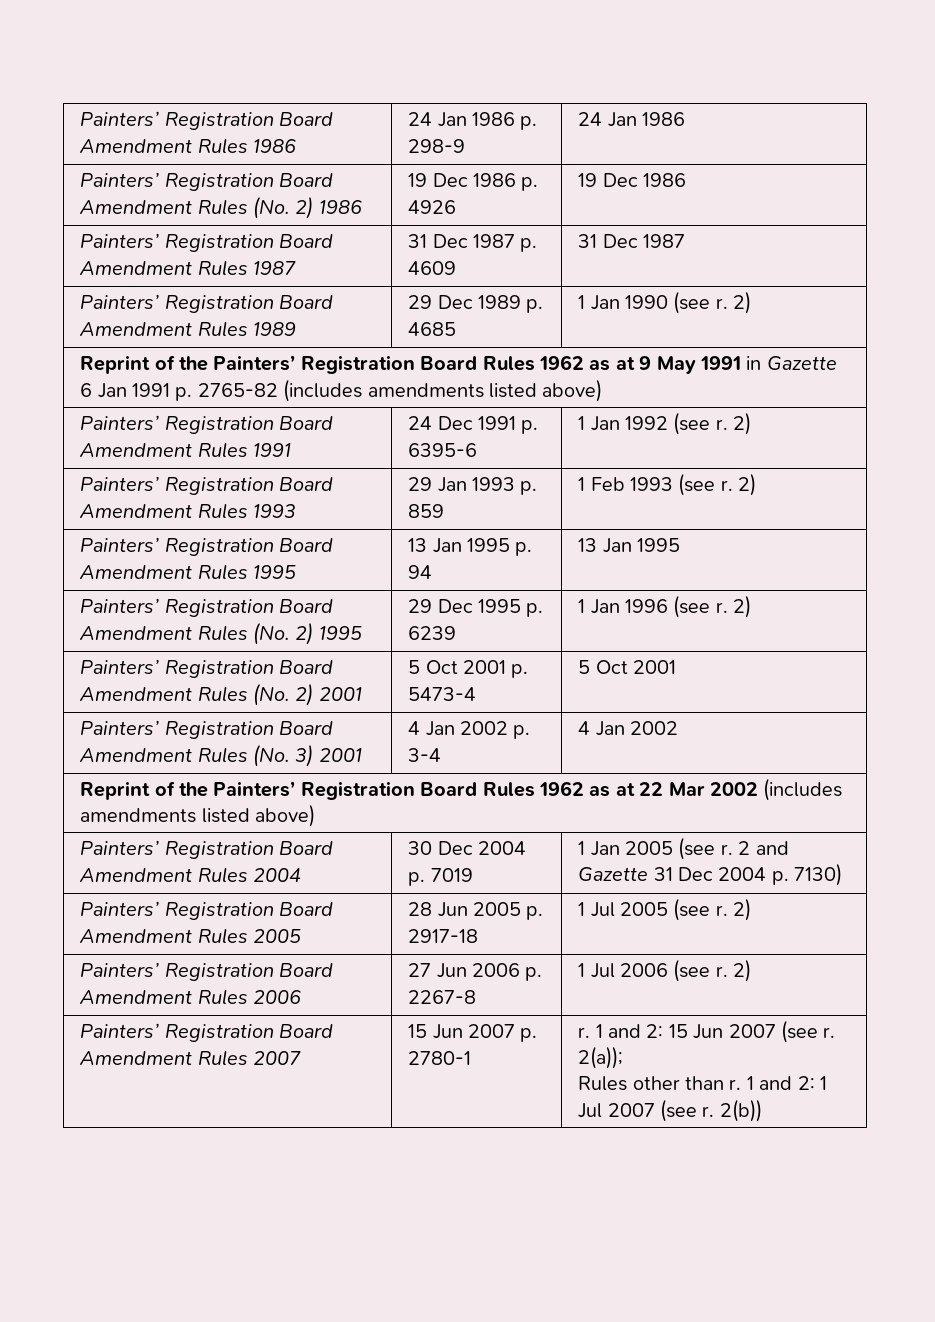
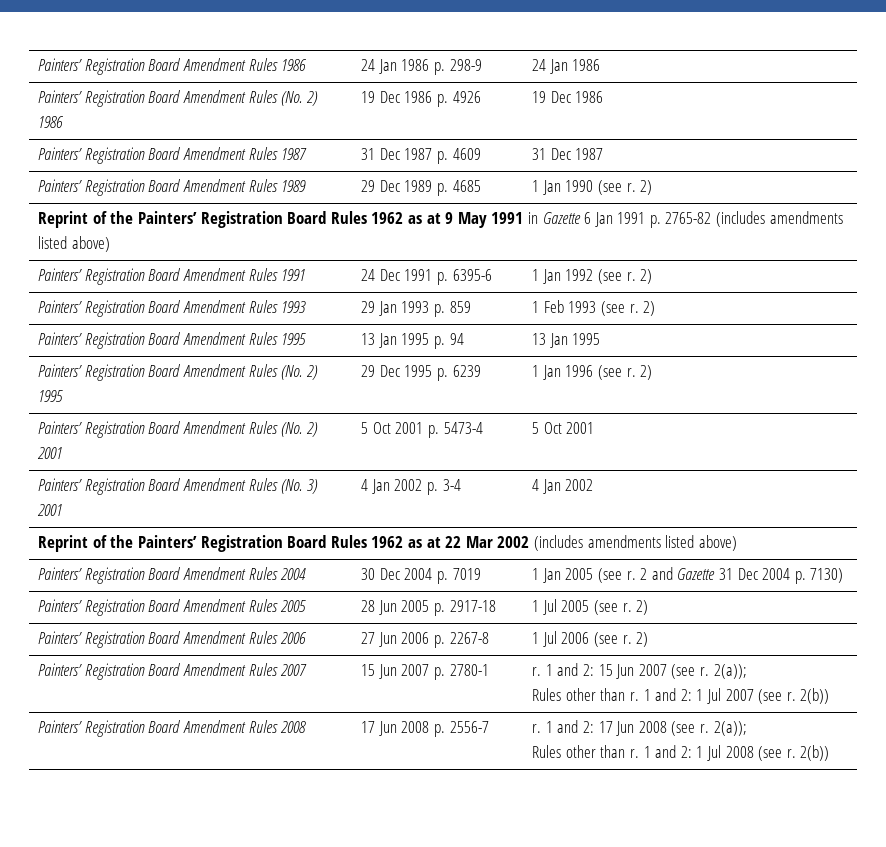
+ Painters’ Registration Board Amendment Rules 2008 | 17 Jun 2008 p. 2556-7 | r. 1 and 2: 17 Jun 2008 (see r. 2(a));
+ Rules other than r. 1 and 2: 1 Jul 2008 (see r. 2(b))

